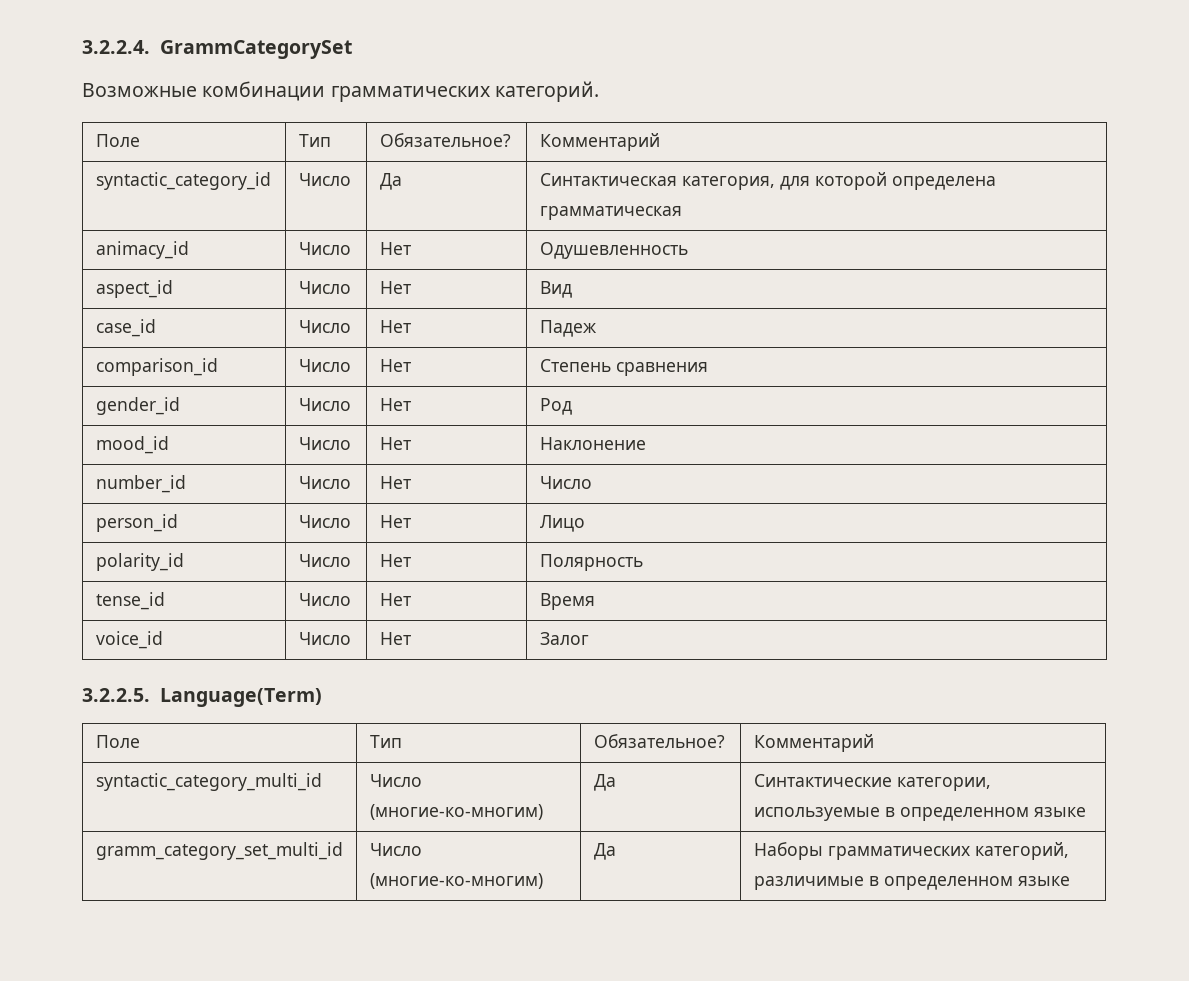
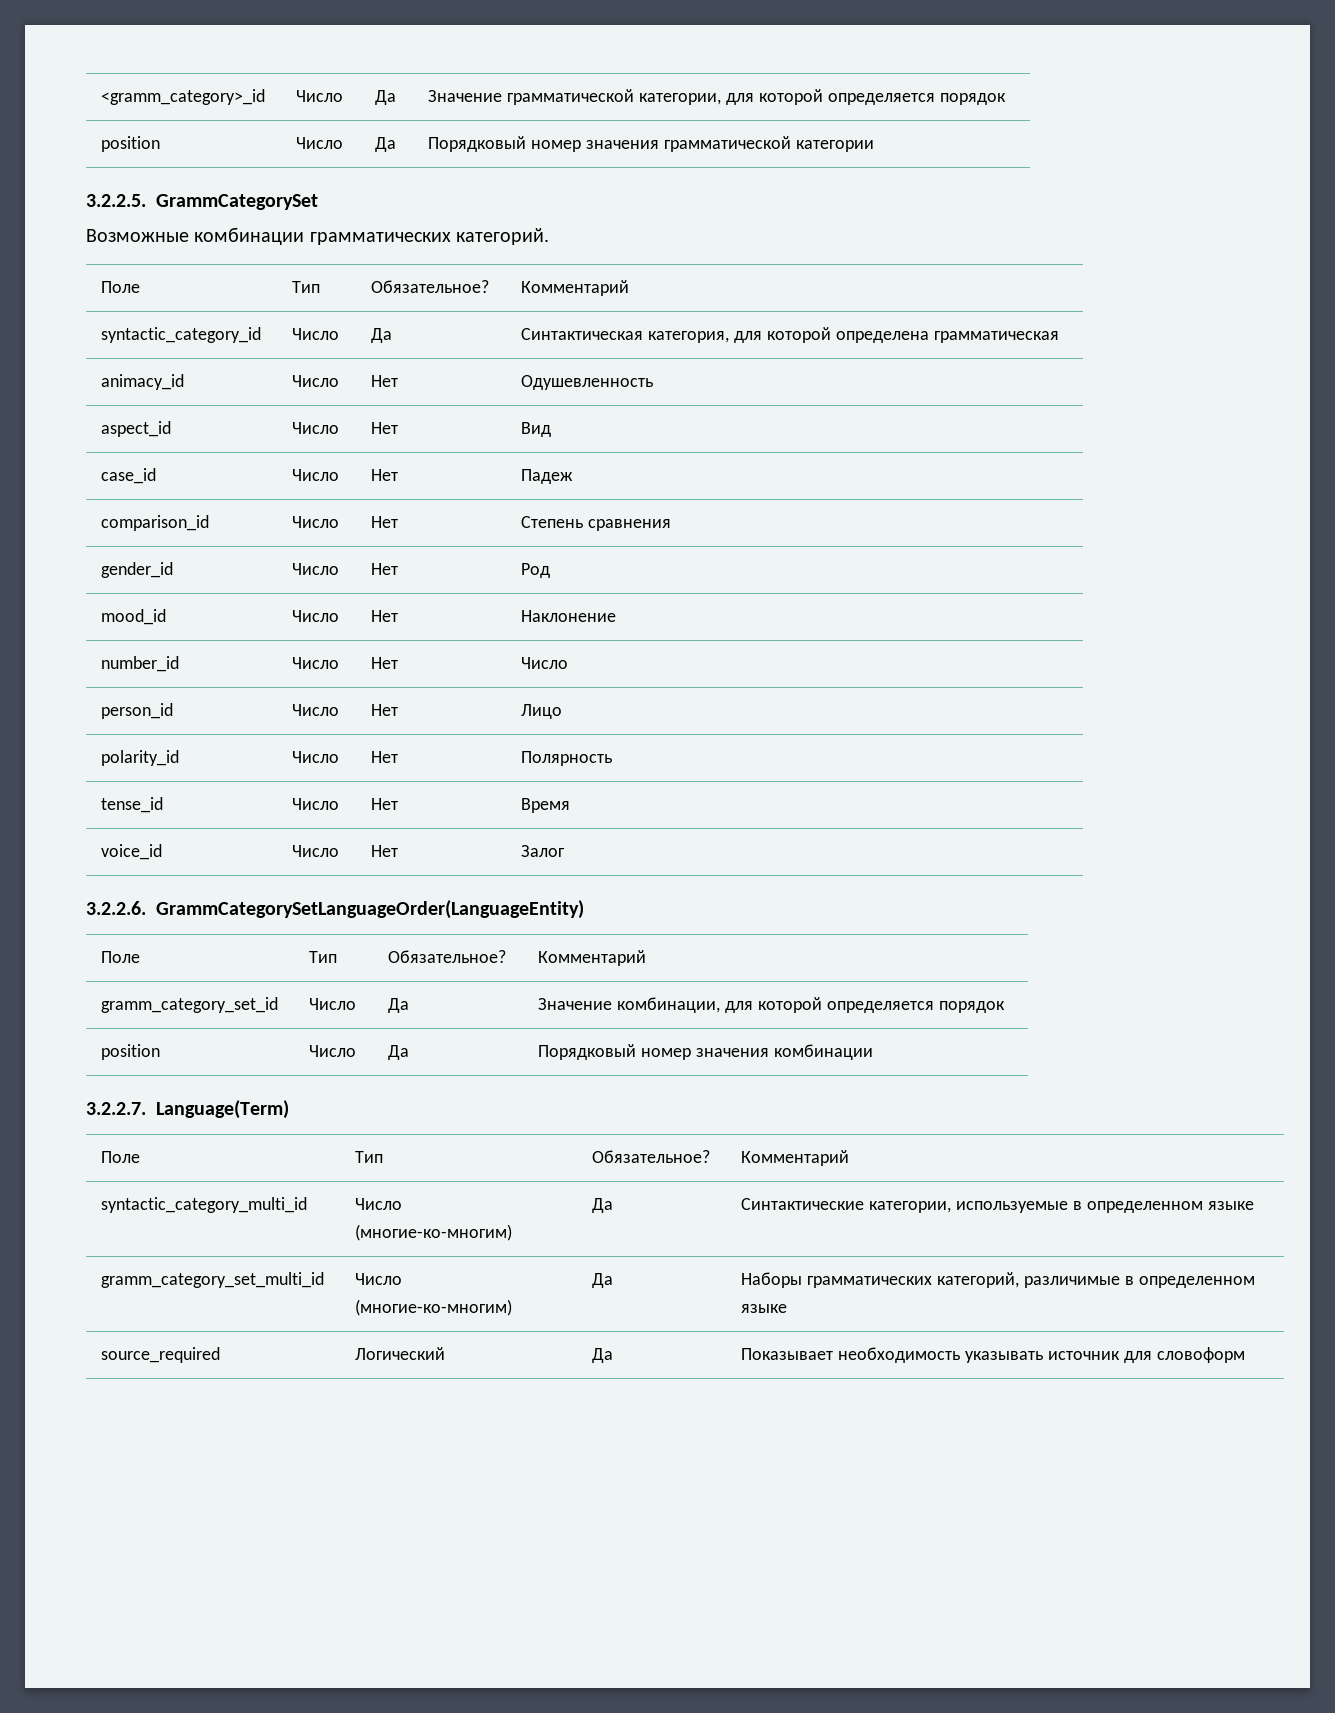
- 3.2.2.4. GrammCategorySet
+ <gramm_category>_id | Число | Да | Значение грамматической категории, для которой определяется порядок
+ position | Число | Да | Порядковый номер значения грамматической категории
+ 3.2.2.5. GrammCategorySet
- 3.2.2.5. Language(Term)
+ 3.2.2.6. GrammCategorySetLanguageOrder(LanguageEntity)
+ Поле | Тип | Обязательное? | Комментарий
+ gramm_category_set_id | Число | Да | Значение комбинации, для которой определяется порядок
+ position | Число | Да | Порядковый номер значения комбинации
+ 3.2.2.7. Language(Term)
+ source_required | Логический | Да | Показывает необходимость указывать источник для словоформ

